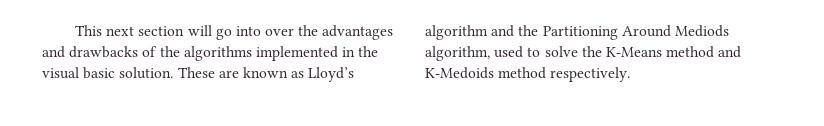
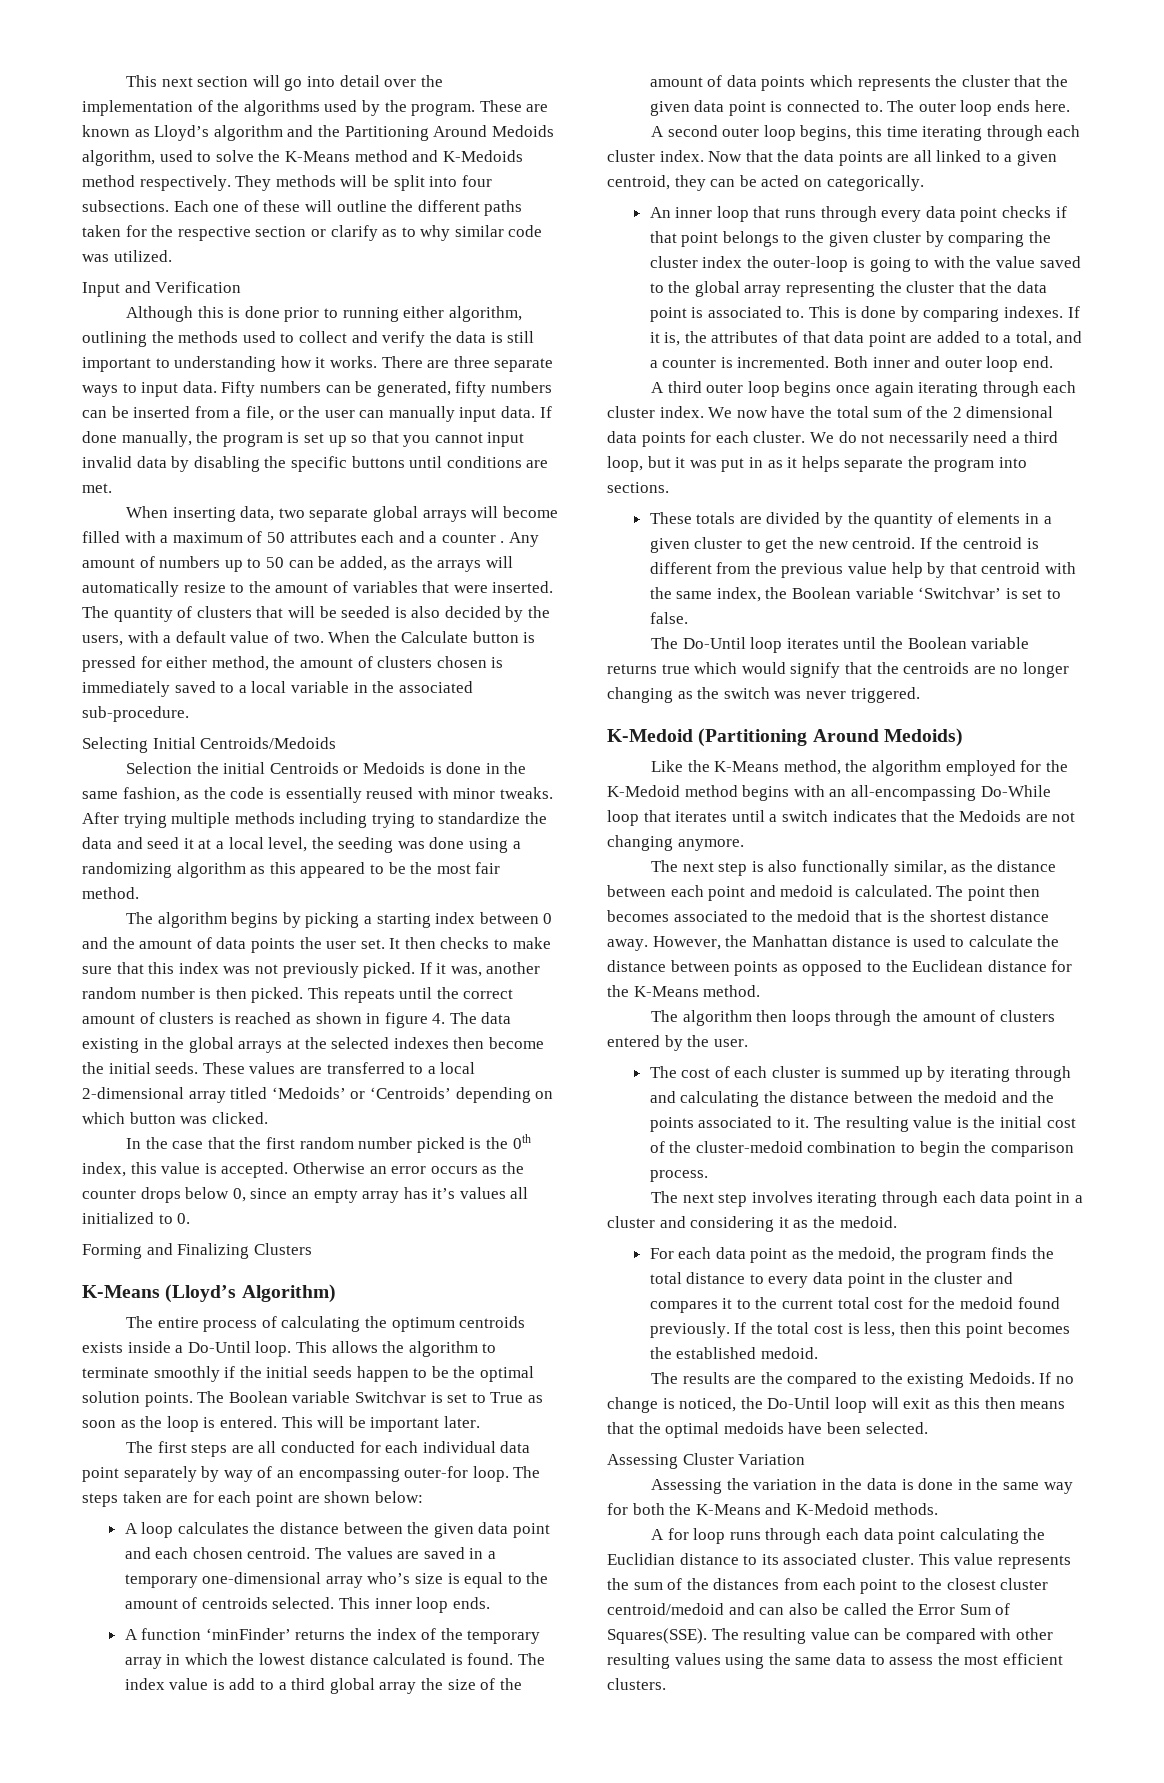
- This next section will go into over the advantages and drawbacks of the algorithms implemented in the visual basic solution.
+ This next section will go into detail over the implementation of the algorithms used by the program.
- These are known as Lloyd’s algorithm and the Partitioning Around Mediods algorithm, used to solve the K-Means method and K-Medoids method respectively.
+ These are known as Lloyd’s algorithm and the Partitioning Around Medoids algorithm, used to solve the K-Means method and K-Medoids method respectively.
+ They methods will be split into four subsections. Each one of these will outline the different paths taken for the respective section or clarify as to why similar code was utilized.
+ Input and Verification
+ Although this is done prior to running either algorithm, outlining the methods used to collect and verify the data is still important to understanding how it works. There are three separate ways to input data. Fifty numbers can be generated, fifty numbers can be inserted from a file, or the user can manually input data. If done manually, the program is set up so that you cannot input invalid data by disabling the specific buttons until conditions are met.
+ When inserting data, two separate global arrays will become filled with a maximum of 50 attributes each and a counter . Any amount of numbers up to 50 can be added, as the arrays will automatically resize to the amount of variables that were inserted. The quantity of clusters that will be seeded is also decided by the users, with a default value of two. When the Calculate button is pressed for either method, the amount of clusters chosen is immediately saved to a local variable in the associated sub-procedure.
+ Selecting Initial Centroids/Medoids
+ Selection the initial Centroids or Medoids is done in the same fashion, as the code is essentially reused with minor tweaks. After trying multiple methods including trying to standardize the data and seed it at a local level, the seeding was done using a randomizing algorithm as this appeared to be the most fair method.
+ The algorithm begins by picking a starting index between 0 and the amount of data points the user set. It then checks to make sure that this index was not previously picked. If it was, another random number is then picked. This repeats until the correct amount of clusters is reached as shown in figure 4. The data existing in the global arrays at the selected indexes then become the initial seeds. These values are transferred to a local 2-dimensional array titled ‘Medoids’ or ‘Centroids’ depending on which button was clicked.
+ In the case that the first random number picked is the 0th index, this value is accepted. Otherwise an error occurs as the counter drops below 0, since an empty array has it’s values all initialized to 0.
+ Forming and Finalizing Clusters
+ K-Means (Lloyd’s Algorithm)
+ The entire process of calculating the optimum centroids exists inside a Do-Until loop. This allows the algorithm to terminate smoothly if the initial seeds happen to be the optimal solution points. The Boolean variable Switchvar is set to True as soon as the loop is entered. This will be important later.
+ The first steps are all conducted for each individual data point separately by way of an encompassing outer-for loop. The steps taken are for each point are shown below:
+ A loop calculates the distance between the given data point and each chosen centroid. The values are saved in a temporary one-dimensional array who’s size is equal to the amount of centroids selected. This inner loop ends.
+ A function ‘minFinder’ returns the index of the temporary array in which the lowest distance calculated is found. The index value is add to a third global array the size of the amount of data points which represents the cluster that the given data point is connected to. The outer loop ends here.
+ A second outer loop begins, this time iterating through each cluster index. Now that the data points are all linked to a given centroid, they can be acted on categorically.
+ An inner loop that runs through every data point checks if that point belongs to the given cluster by comparing the cluster index the outer-loop is going to with the value saved to the global array representing the cluster that the data point is associated to. This is done by comparing indexes. If it is, the attributes of that data point are added to a total, and a counter is incremented. Both inner and outer loop end.
+ A third outer loop begins once again iterating through each cluster index. We now have the total sum of the 2 dimensional data points for each cluster. We do not necessarily need a third loop, but it was put in as it helps separate the program into sections.
+ These totals are divided by the quantity of elements in a given cluster to get the new centroid. If the centroid is different from the previous value help by that centroid with the same index, the Boolean variable ‘Switchvar’ is set to false.
+ The Do-Until loop iterates until the Boolean variable returns true which would signify that the centroids are no longer changing as the switch was never triggered.
+ K-Medoid (Partitioning Around Medoids)
+ Like the K-Means method, the algorithm employed for the K-Medoid method begins with an all-encompassing Do-While loop that iterates until a switch indicates that the Medoids are not changing anymore.
+ The next step is also functionally similar, as the distance between each point and medoid is calculated. The point then becomes associated to the medoid that is the shortest distance away. However, the Manhattan distance is used to calculate the distance between points as opposed to the Euclidean distance for the K-Means method.
+ The algorithm then loops through the amount of clusters entered by the user.
+ The cost of each cluster is summed up by iterating through and calculating the distance between the medoid and the points associated to it. The resulting value is the initial cost of the cluster-medoid combination to begin the comparison process.
+ The next step involves iterating through each data point in a cluster and considering it as the medoid.
+ For each data point as the medoid, the program finds the total distance to every data point in the cluster and compares it to the current total cost for the medoid found previously. If the total cost is less, then this point becomes the established medoid.
+ The results are the compared to the existing Medoids. If no change is noticed, the Do-Until loop will exit as this then means that the optimal medoids have been selected.
+ Assessing Cluster Variation
+ Assessing the variation in the data is done in the same way for both the K-Means and K-Medoid methods.
+ A for loop runs through each data point calculating the Euclidian distance to its associated cluster. This value represents the sum of the distances from each point to the closest cluster centroid/medoid and can also be called the Error Sum of Squares(SSE). The resulting value can be compared with other resulting values using the same data to assess the most efficient clusters.

